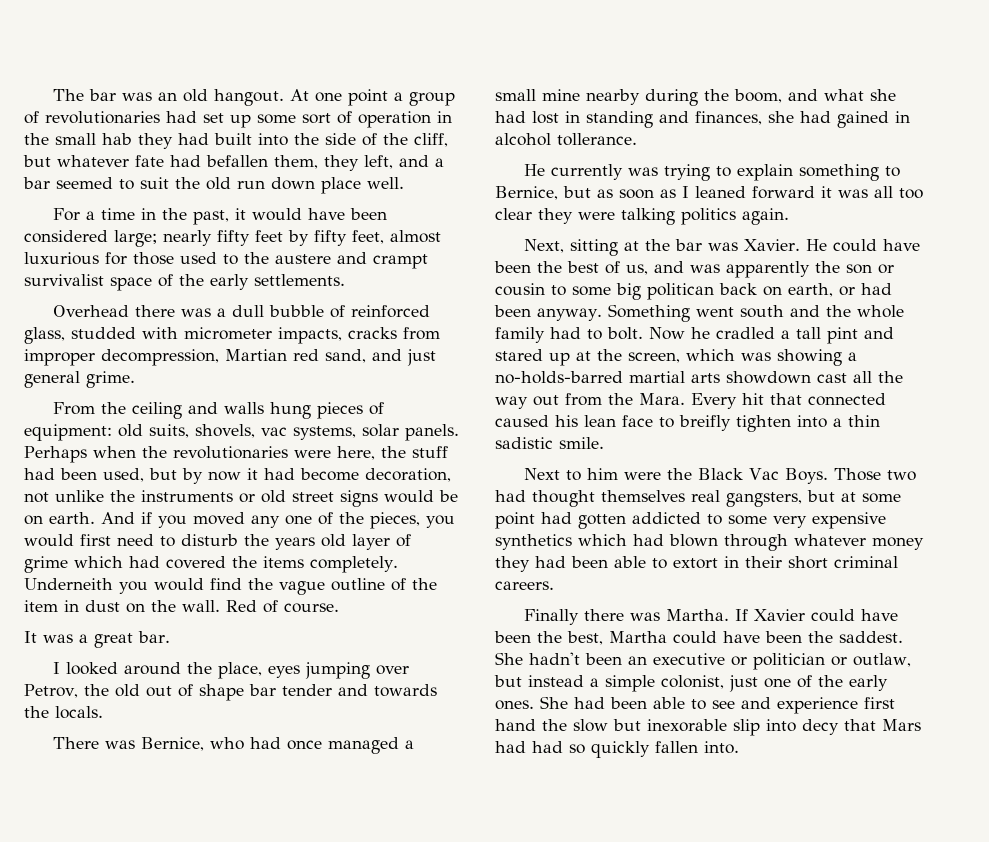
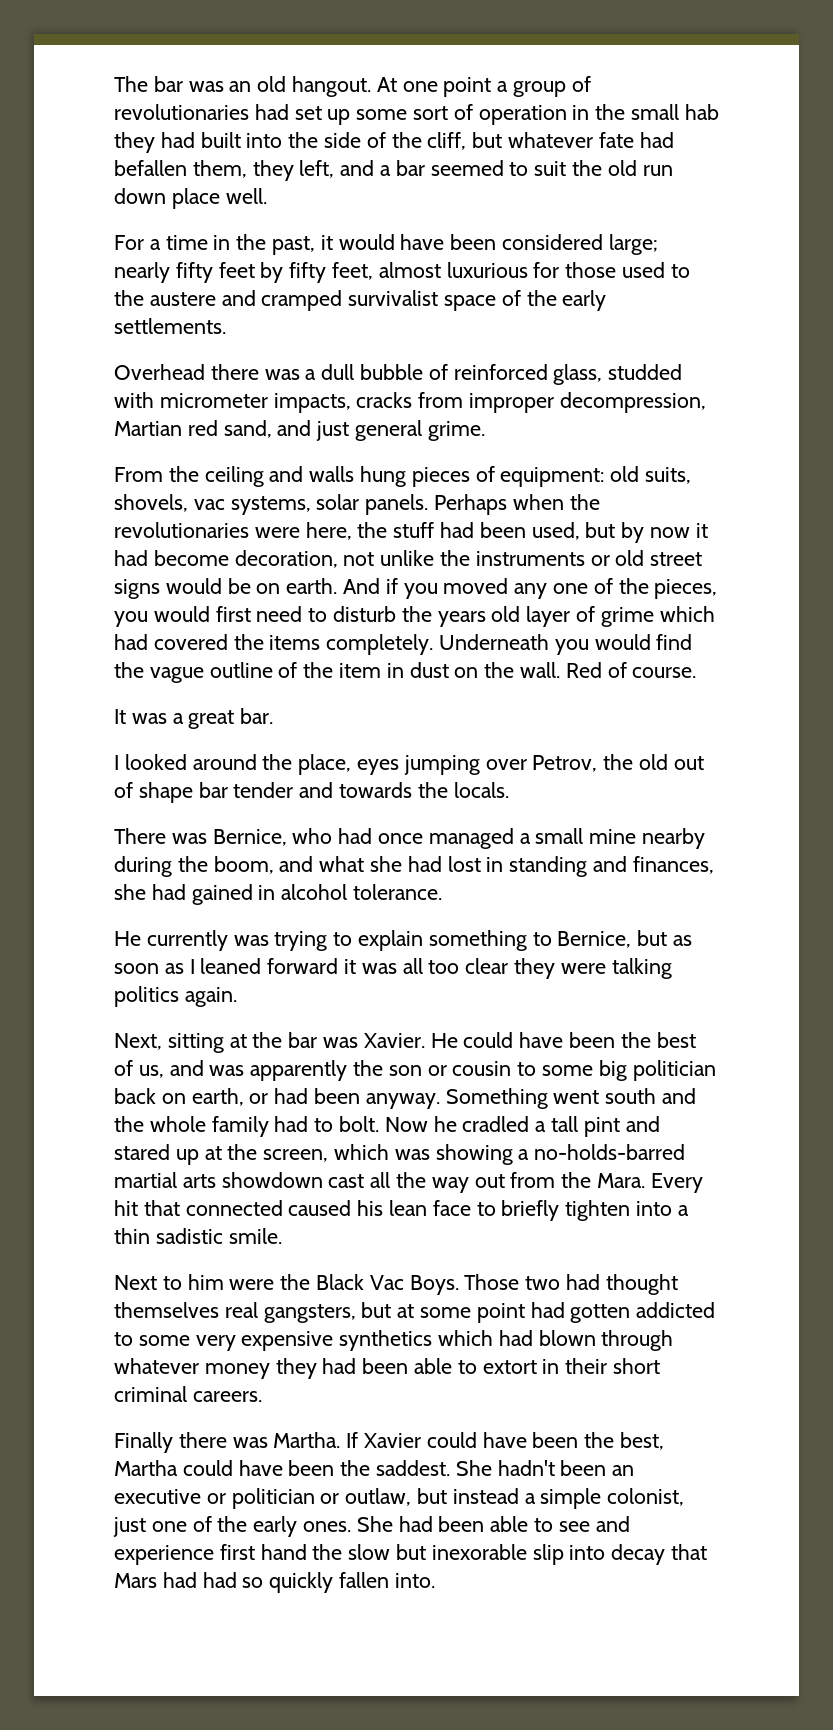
- For a time in the past, it would have been considered large; nearly fifty feet by fifty feet, almost luxurious for those used to the austere and crampt survivalist space of the early settlements.
+ For a time in the past, it would have been considered large; nearly fifty feet by fifty feet, almost luxurious for those used to the austere and cramped survivalist space of the early settlements.
- Underneith you would find the vague outline of the item in dust on the wall.
+ Underneath you would find the vague outline of the item in dust on the wall.
- There was Bernice, who had once managed a small mine nearby during the boom, and what she had lost in standing and finances, she had gained in alcohol tollerance.
+ There was Bernice, who had once managed a small mine nearby during the boom, and what she had lost in standing and finances, she had gained in alcohol tolerance.
- He could have been the best of us, and was apparently the son or cousin to some big politican back on earth, or had been anyway.
+ He could have been the best of us, and was apparently the son or cousin to some big politician back on earth, or had been anyway.
- Every hit that connected caused his lean face to breifly tighten into a thin sadistic smile.
+ Every hit that connected caused his lean face to briefly tighten into a thin sadistic smile.
- She had been able to see and experience first hand the slow but inexorable slip into decy that Mars had had so quickly fallen into.
+ She had been able to see and experience first hand the slow but inexorable slip into decay that Mars had had so quickly fallen into.

